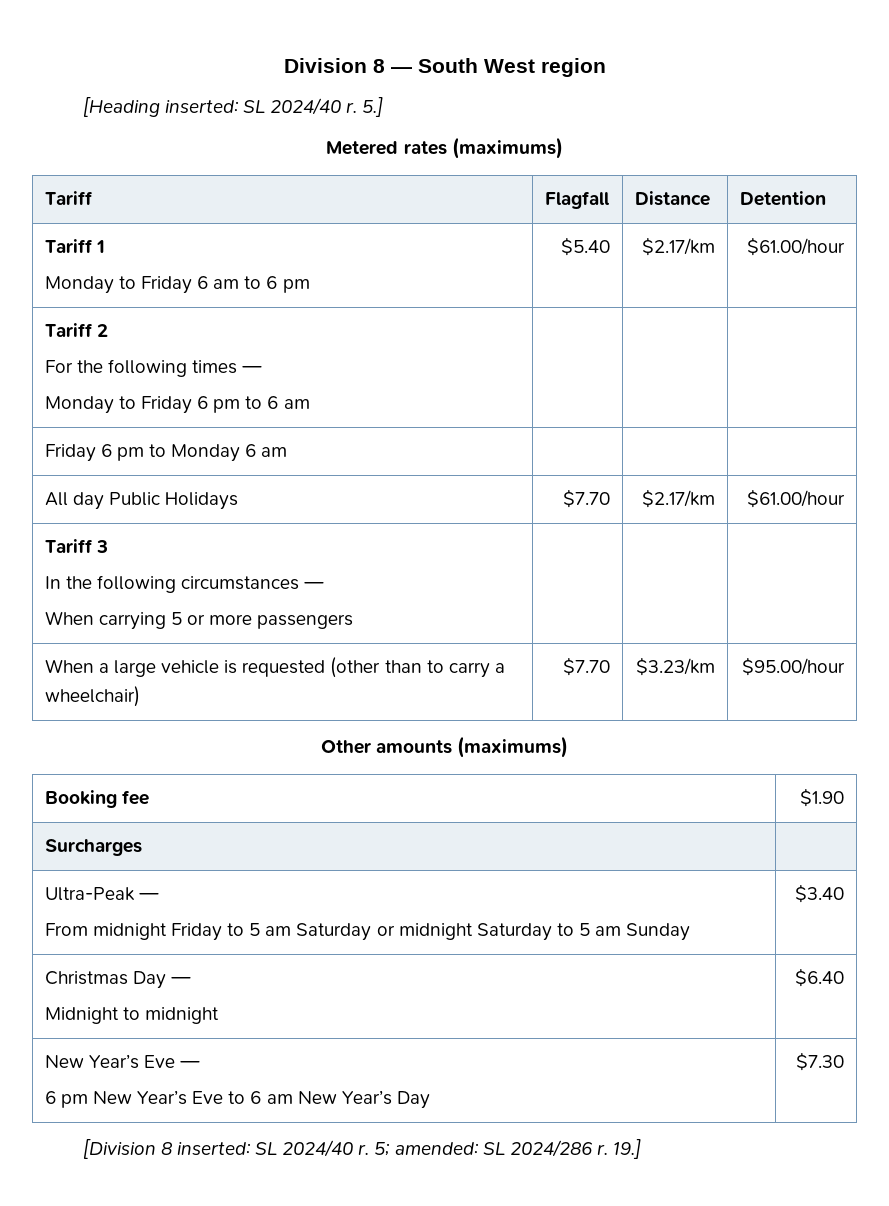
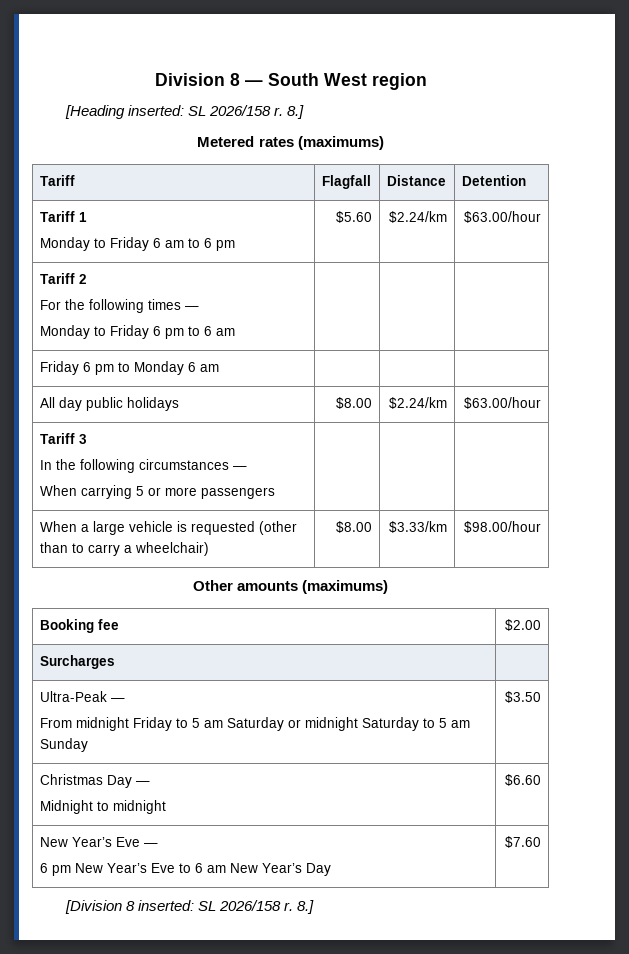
- [Heading inserted: SL 2024/40 r. 5.]
+ [Heading inserted: SL 2026/158 r. 8.]
  Tariff | Flagfall | Distance | Detention
  Tariff 1
- Monday to Friday 6 am to 6 pm | $5.40 | $2.17/km | $61.00/hour
+ Monday to Friday 6 am to 6 pm | $5.60 | $2.24/km | $63.00/hour
- All day Public Holidays | $7.70 | $2.17/km | $61.00/hour
+ All day public holidays | $8.00 | $2.24/km | $63.00/hour
- When a large vehicle is requested (other than to carry a wheelchair) | $7.70 | $3.23/km | $95.00/hour
+ When a large vehicle is requested (other than to carry a wheelchair) | $8.00 | $3.33/km | $98.00/hour
- Booking fee | $1.90
+ Booking fee | $2.00
  Ultra-Peak —
- From midnight Friday to 5 am Saturday or midnight Saturday to 5 am Sunday | $3.40
+ From midnight Friday to 5 am Saturday or midnight Saturday to 5 am Sunday | $3.50
  Christmas Day —
- Midnight to midnight | $6.40
+ Midnight to midnight | $6.60
  New Year’s Eve —
- 6 pm New Year’s Eve to 6 am New Year’s Day | $7.30
+ 6 pm New Year’s Eve to 6 am New Year’s Day | $7.60
- [Division 8 inserted: SL 2024/40 r. 5; amended: SL 2024/286 r. 19.]
+ [Division 8 inserted: SL 2026/158 r. 8.]

